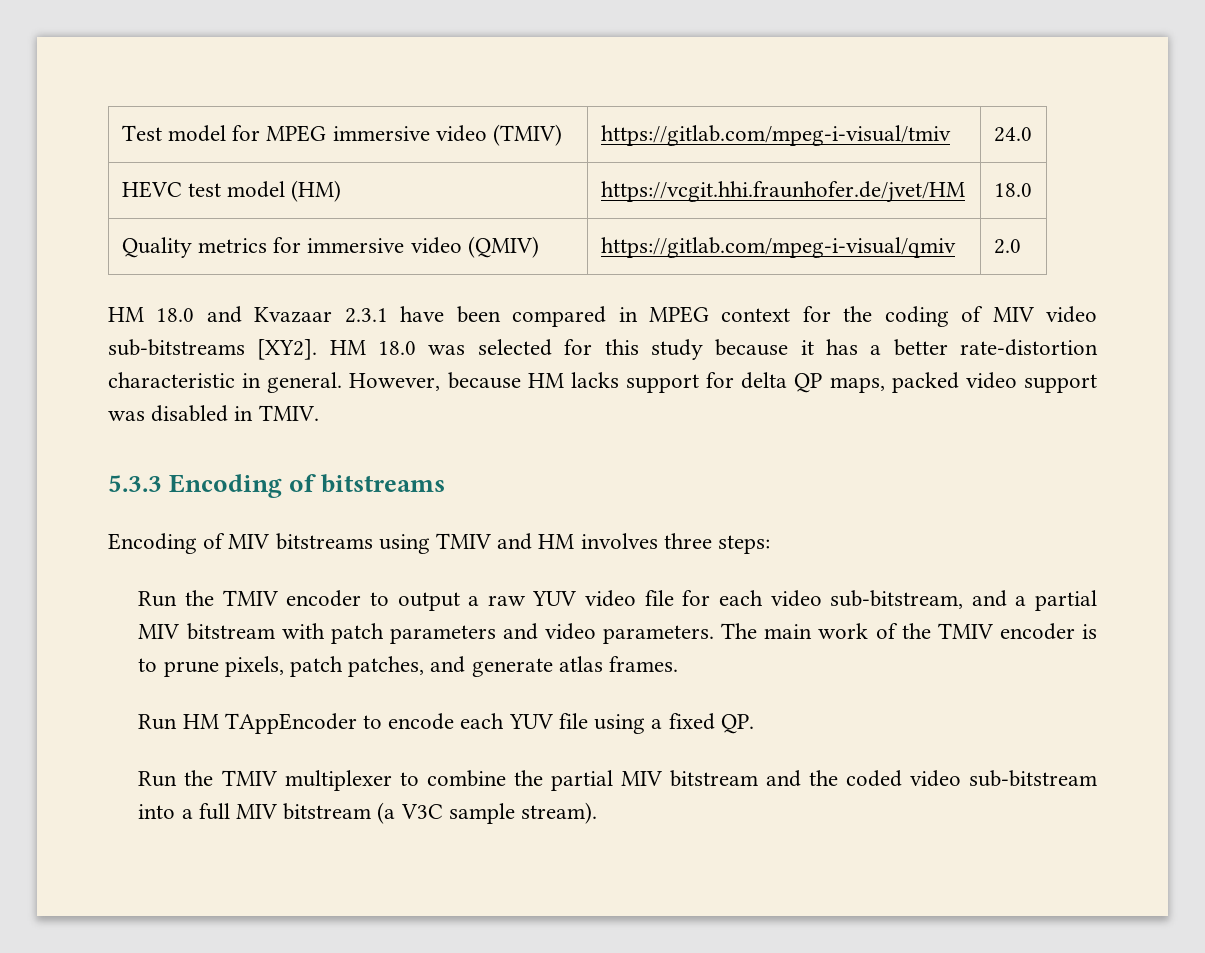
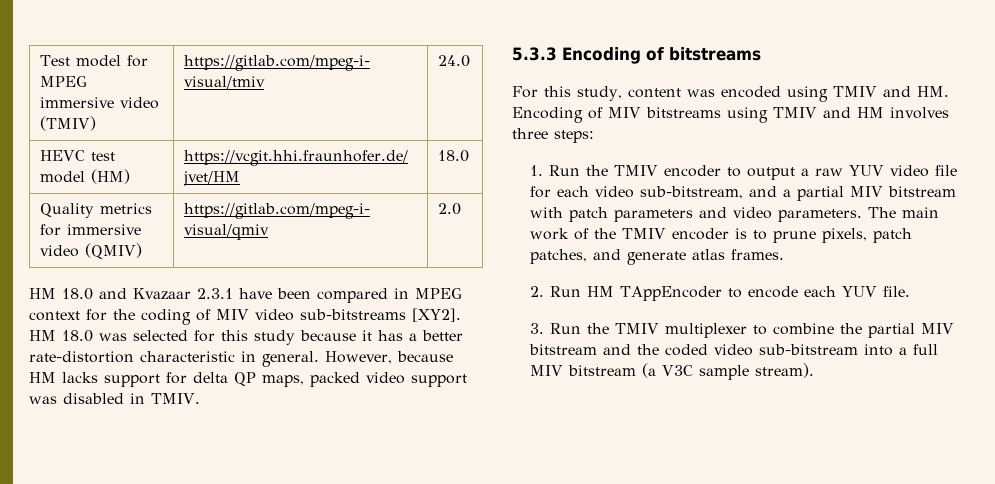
- Encoding of MIV bitstreams using TMIV and HM involves three steps:
+ For this study, content was encoded using TMIV and HM. Encoding of MIV bitstreams using TMIV and HM involves three steps:
- Run the TMIV encoder to output a raw YUV video file for each video sub-bitstream, and a partial MIV bitstream with patch parameters and video parameters.
+ 1. Run the TMIV encoder to output a raw YUV video file for each video sub-bitstream, and a partial MIV bitstream with patch parameters and video parameters.
- Run HM TAppEncoder to encode each YUV file using a fixed QP.
- Run the TMIV multiplexer to combine the partial MIV bitstream and the coded video sub-bitstream into a full MIV bitstream (a V3C sample stream).
+ 2. Run HM TAppEncoder to encode each YUV file.
+ 3. Run the TMIV multiplexer to combine the partial MIV bitstream and the coded video sub-bitstream into a full MIV bitstream (a V3C sample stream).

